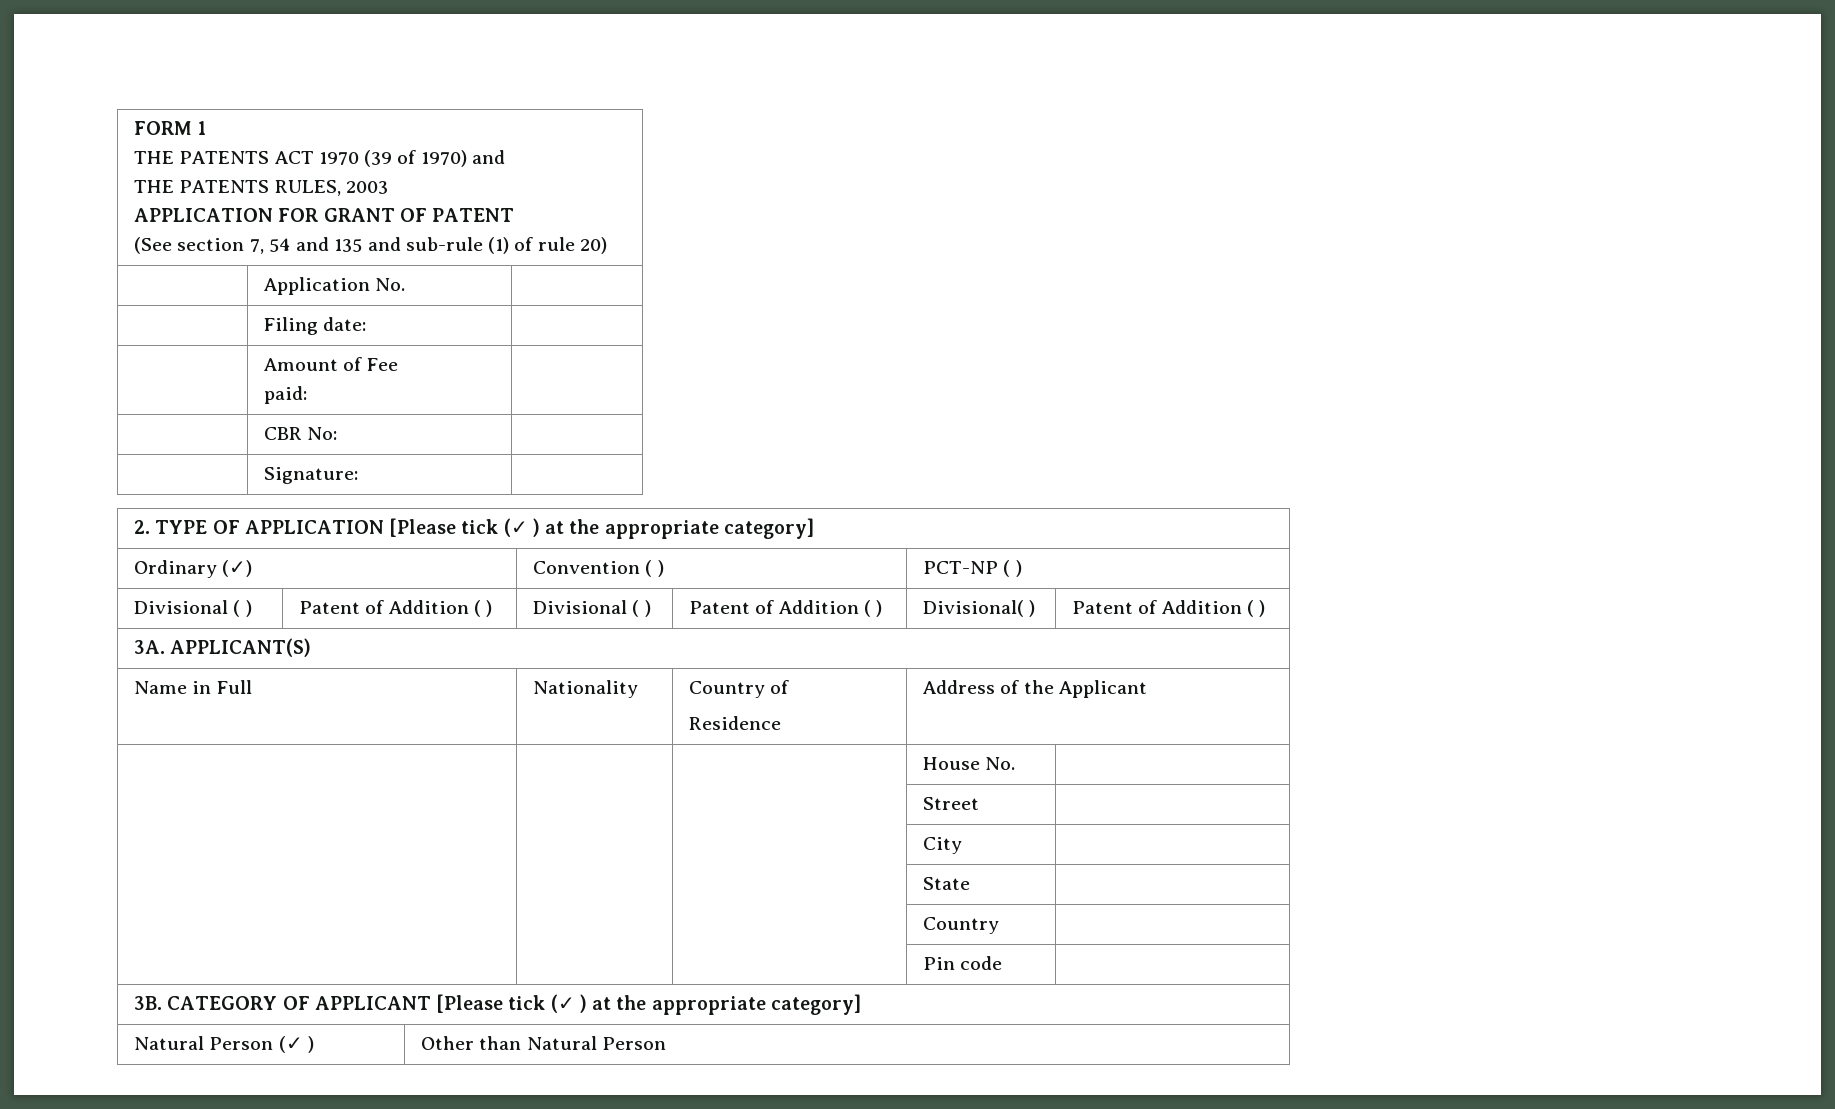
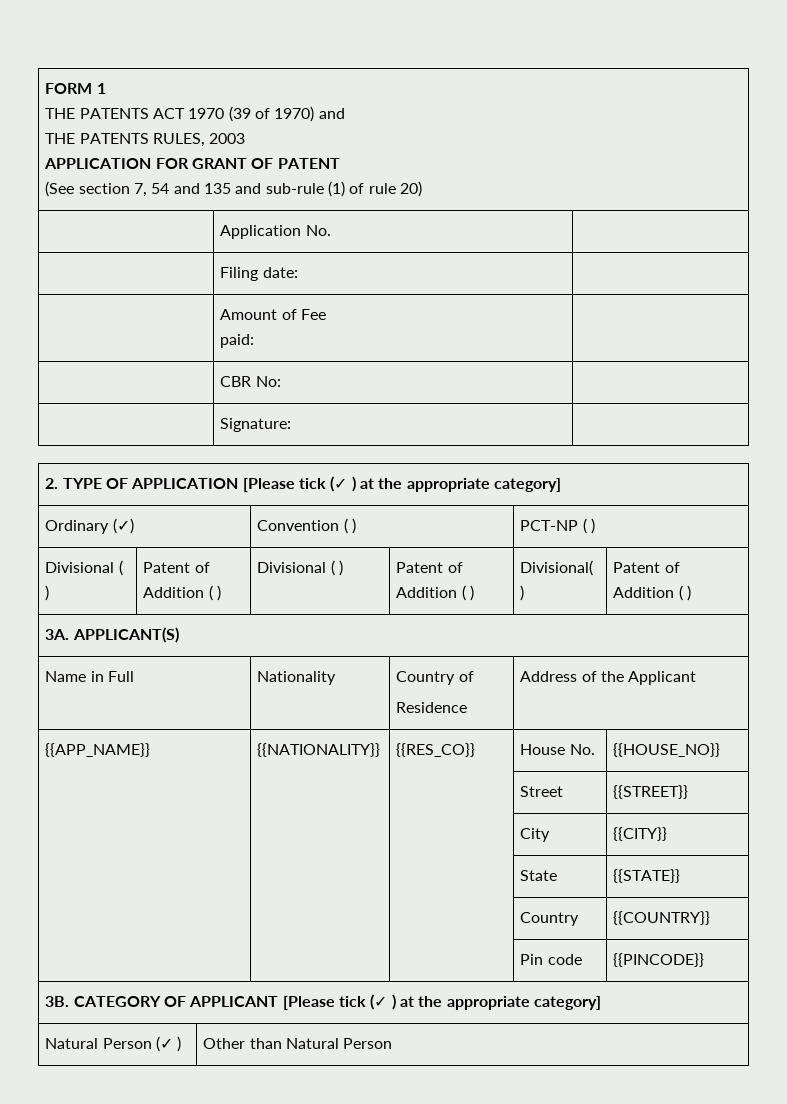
- | | | House No. |
+ {{APP_NAME}} | {{NATIONALITY}} | {{RES_CO}} | House No. | {{HOUSE_NO}}
- | | | Street |
+ | | | Street | {{STREET}}
- | | | City |
+ | | | City | {{CITY}}
- | | | State |
+ | | | State | {{STATE}}
- | | | Country |
+ | | | Country | {{COUNTRY}}
- | | | Pin code |
+ | | | Pin code | {{PINCODE}}

